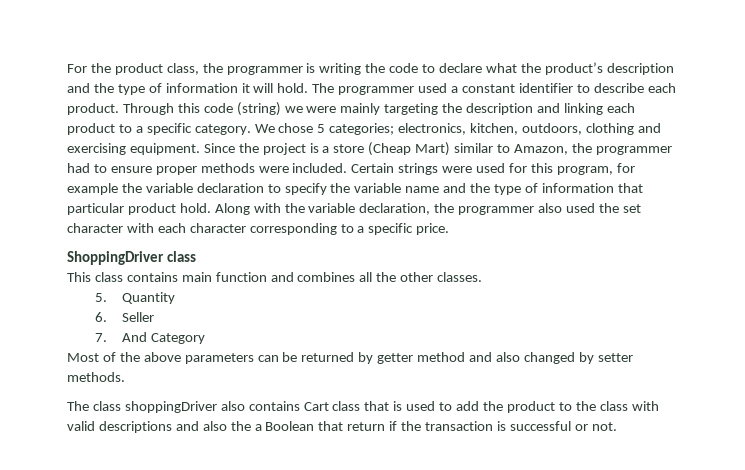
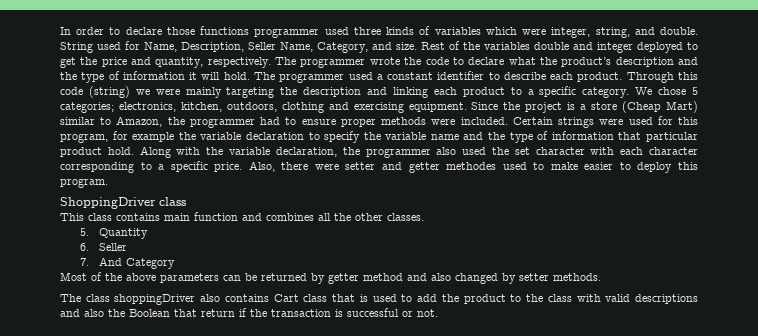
- For the product class, the programmer is writing the code to declare what the product’s description and the type of information it will hold.
+ In order to declare those functions programmer used three kinds of variables which were integer, string, and double. String used for Name, Description, Seller Name, Category, and size. Rest of the variables double and integer deployed to get the price and quantity, respectively. The programmer wrote the code to declare what the product’s description and the type of information it will hold.
+ Also, there were setter and getter methodes used to make easier to deploy this program.
- The class shoppingDriver also contains Cart class that is used to add the product to the class with valid descriptions and also the a Boolean that return if the transaction is successful or not.
+ The class shoppingDriver also contains Cart class that is used to add the product to the class with valid descriptions and also the Boolean that return if the transaction is successful or not.

